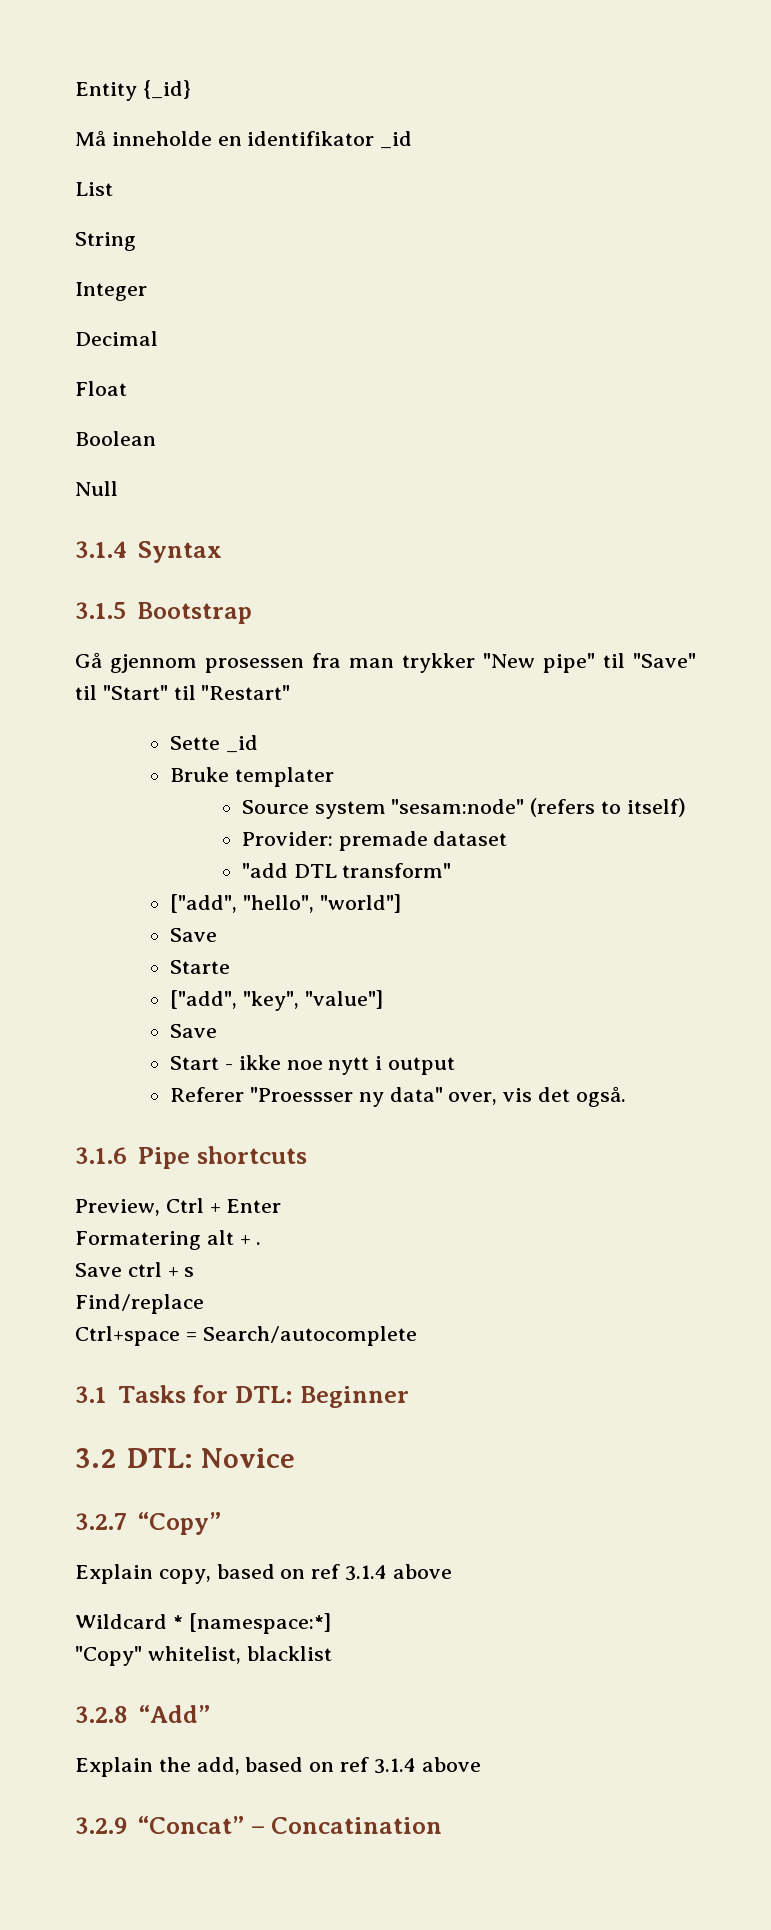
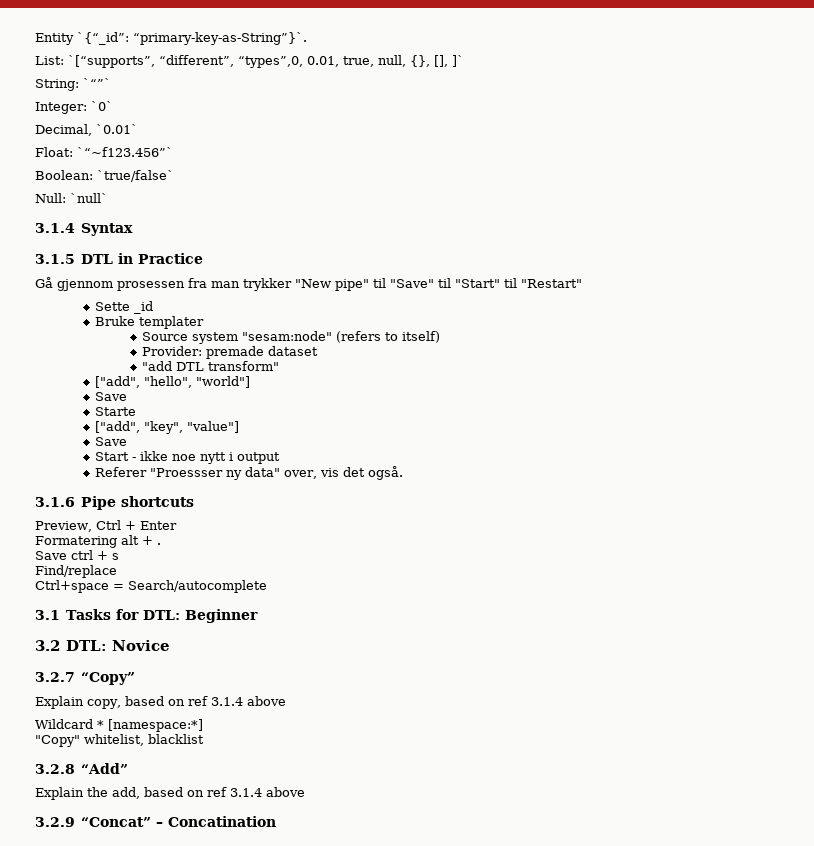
- Entity {_id}
- Må inneholde en identifikator _id
- List
- String
- Integer
- Decimal
- Float
- Boolean
- Null
+ Entity `{“_id”: “primary-key-as-String”}`.
+ List: `[“supports”, “different”, “types”,0, 0.01, true, null, {}, [], ]`
+ String: `“”`
+ Integer: `0`
+ Decimal, `0.01`
+ Float: `“~f123.456”`
+ Boolean: `true/false`
+ Null: `null`
- 3.1.5 Bootstrap
+ 3.1.5 DTL in Practice

